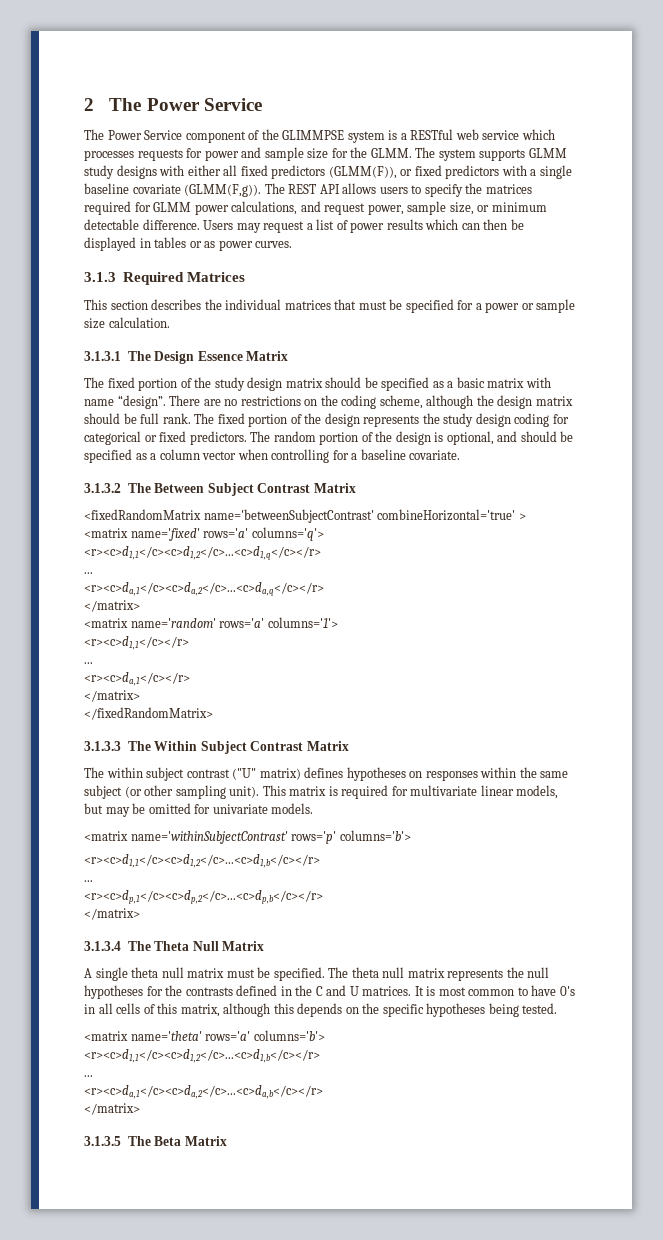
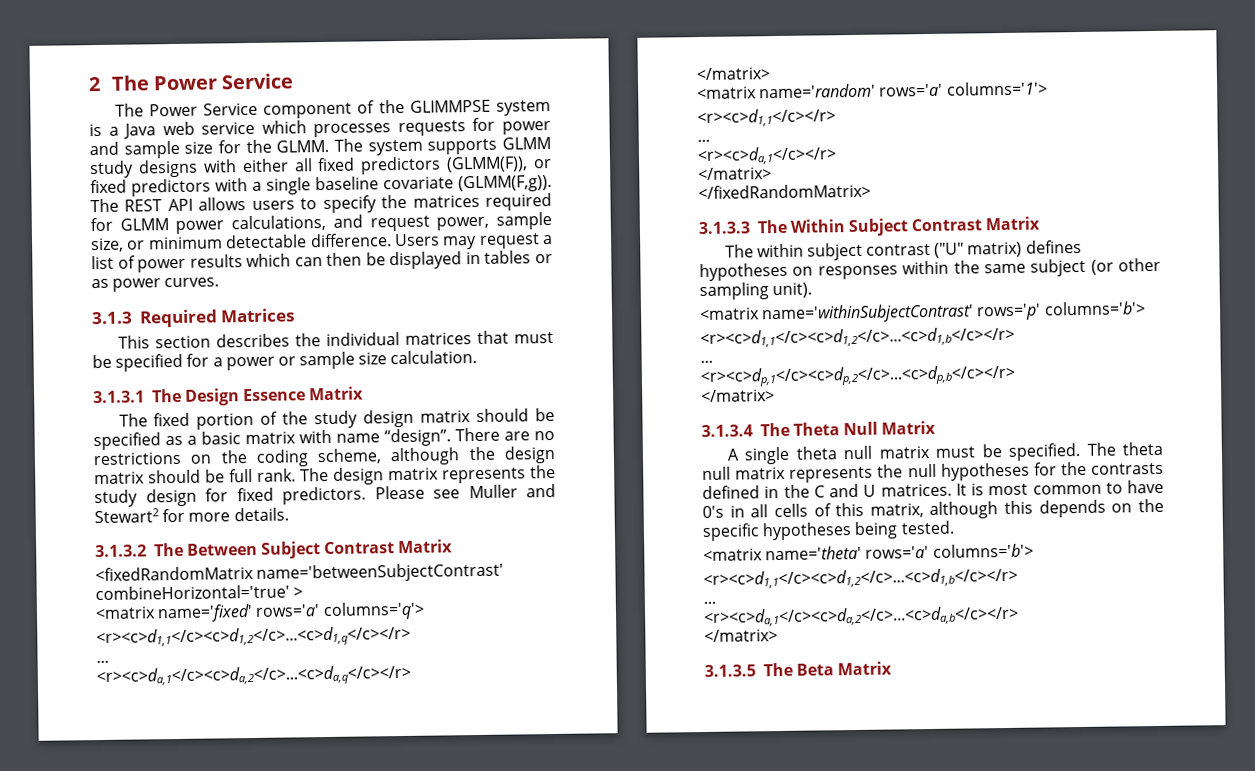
- The Power Service component of the GLIMMPSE system is a RESTful web service which processes requests for power and sample size for the GLMM.
+ The Power Service component of the GLIMMPSE system is a Java web service which processes requests for power and sample size for the GLMM.
- The fixed portion of the design represents the study design coding for categorical or fixed predictors. The random portion of the design is optional, and should be specified as a column vector when controlling for a baseline covariate.
+ The design matrix represents the study design for fixed predictors. Please see Muller and Stewart2 for more details.
- This matrix is required for multivariate linear models, but may be omitted for univariate models.

